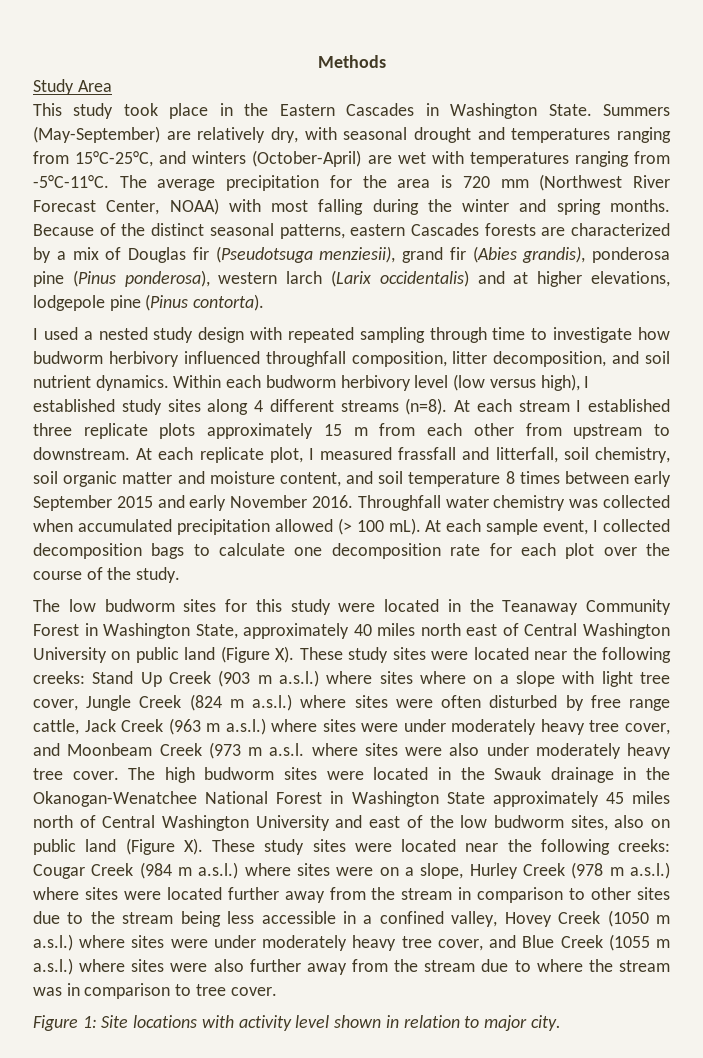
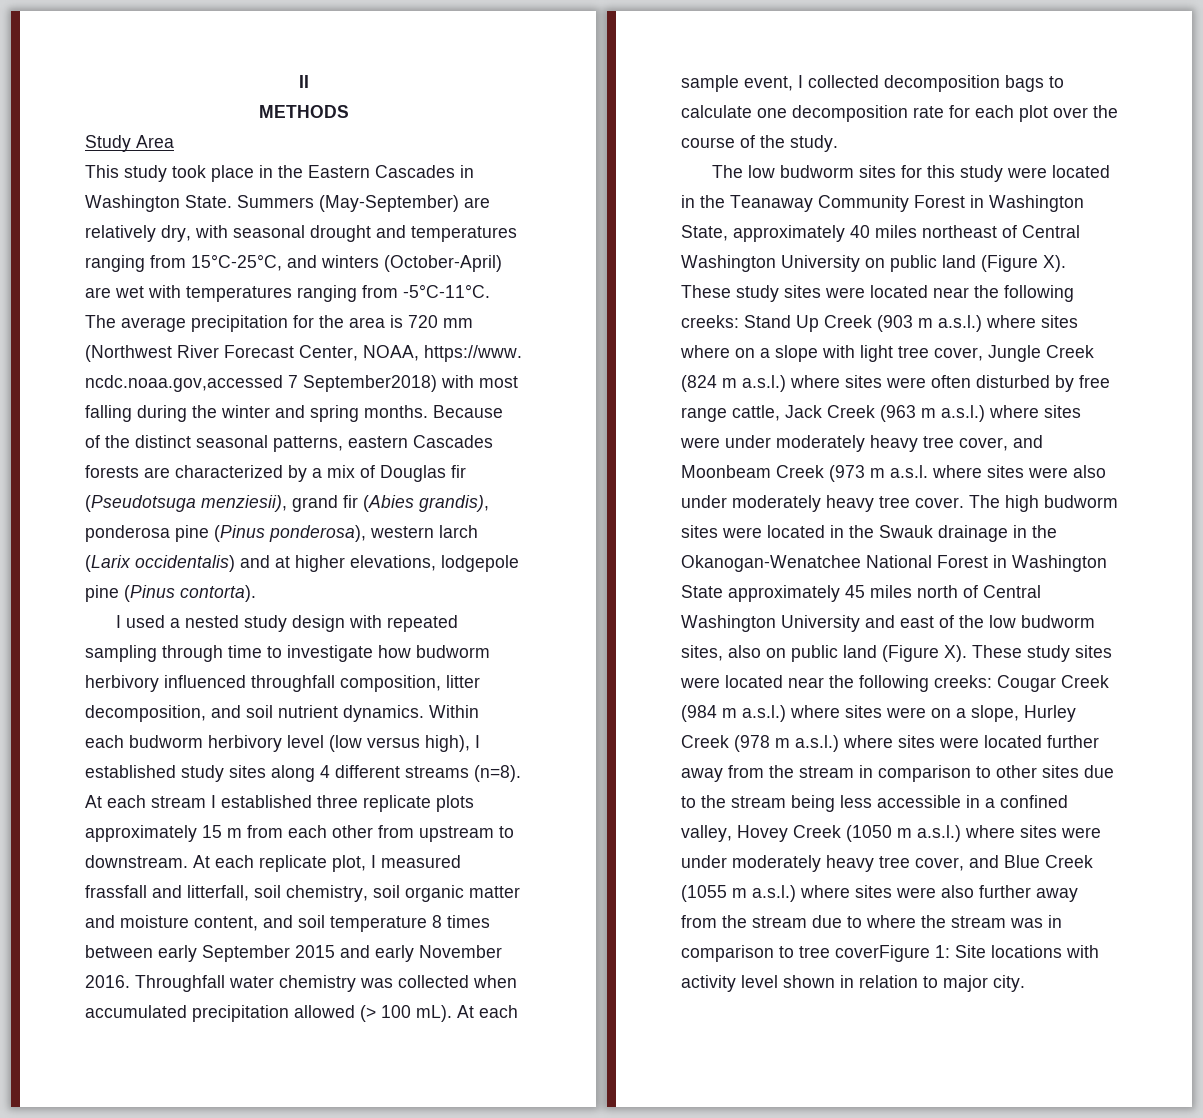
- Methods
+ II
+ METHODS
- The average precipitation for the area is 720 mm (Northwest River Forecast Center, NOAA) with most falling during the winter and spring months.
+ The average precipitation for the area is 720 mm (Northwest River Forecast Center, NOAA, https://www. ncdc.noaa.gov,accessed 7 September2018) with most falling during the winter and spring months.
- The low budworm sites for this study were located in the Teanaway Community Forest in Washington State, approximately 40 miles north east of Central Washington University on public land (Figure X). These study sites were located near the following creeks:
+ The low budworm sites for this study were located in the Teanaway Community Forest in Washington State, approximately 40 miles northeast of Central Washington University on public land (Figure X). These study sites were located near the following creeks:
- Cougar Creek (984 m a.s.l.) where sites were on a slope, Hurley Creek (978 m a.s.l.) where sites were located further away from the stream in comparison to other sites due to the stream being less accessible in a confined valley, Hovey Creek (1050 m a.s.l.) where sites were under moderately heavy tree cover, and Blue Creek (1055 m a.s.l.) where sites were also further away from the stream due to where the stream was in comparison to tree cover.
- Figure 1:
+ Cougar Creek (984 m a.s.l.) where sites were on a slope, Hurley Creek (978 m a.s.l.) where sites were located further away from the stream in comparison to other sites due to the stream being less accessible in a confined valley, Hovey Creek (1050 m a.s.l.) where sites were under moderately heavy tree cover, and Blue Creek (1055 m a.s.l.) where sites were also further away from the stream due to where the stream was in comparison to tree coverFigure 1:

